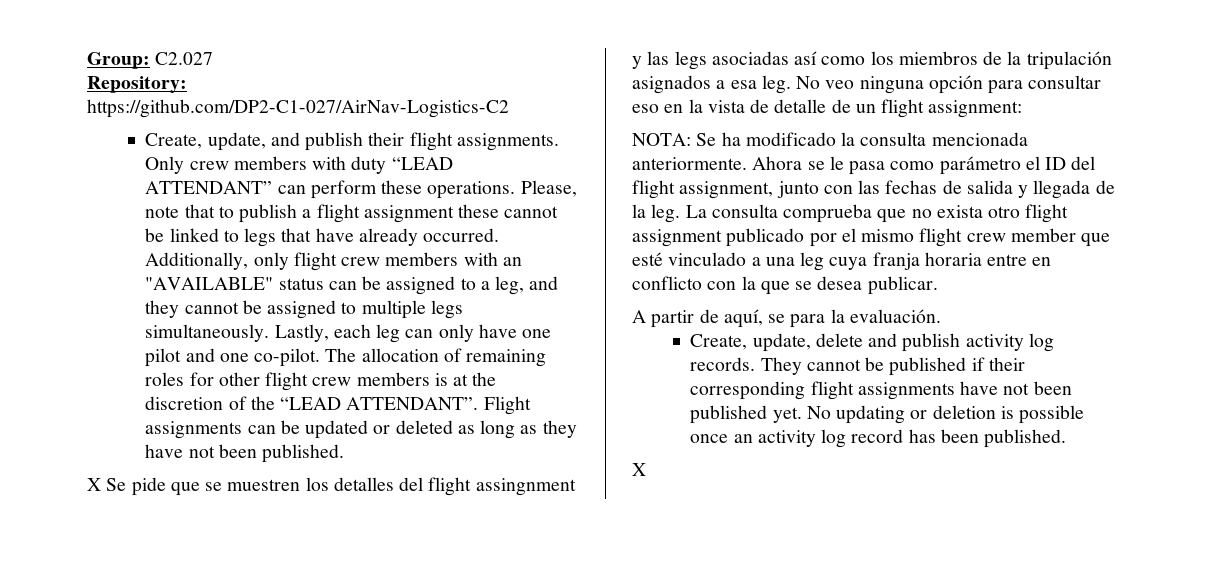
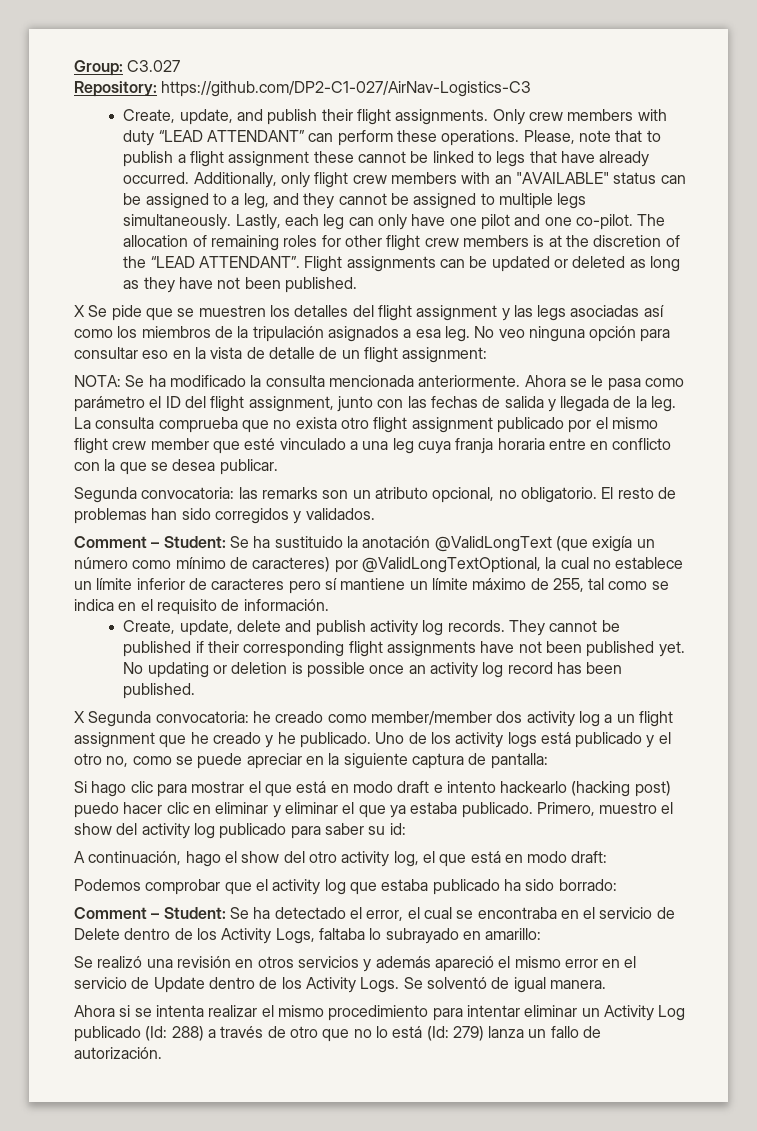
- Group: C2.027
+ Group: C3.027
- Repository: https://github.com/DP2-C1-027/AirNav-Logistics-C2
+ Repository: https://github.com/DP2-C1-027/AirNav-Logistics-C3
- X Se pide que se muestren los detalles del flight assingnment y las legs asociadas así como los miembros de la tripulación asignados a esa leg.
+ X Se pide que se muestren los detalles del flight assignment y las legs asociadas así como los miembros de la tripulación asignados a esa leg.
- A partir de aquí, se para la evaluación.
+ Segunda convocatoria: las remarks son un atributo opcional, no obligatorio. El resto de problemas han sido corregidos y validados.
+ Comment – Student: Se ha sustituido la anotación @ValidLongText (que exigía un número como mínimo de caracteres) por @ValidLongTextOptional, la cual no establece un límite inferior de caracteres pero sí mantiene un límite máximo de 255, tal como se indica en el requisito de información.
  No updating or deletion is possible once an activity log record has been published.
- X
+ X Segunda convocatoria: he creado como member/member dos activity log a un flight assignment que he creado y he publicado. Uno de los activity logs está publicado y el otro no, como se puede apreciar en la siguiente captura de pantalla:
+ Si hago clic para mostrar el que está en modo draft e intento hackearlo (hacking post) puedo hacer clic en eliminar y eliminar el que ya estaba publicado. Primero, muestro el show del activity log publicado para saber su id:
+ A continuación, hago el show del otro activity log, el que está en modo draft:
+ Podemos comprobar que el activity log que estaba publicado ha sido borrado:
+ Comment – Student: Se ha detectado el error, el cual se encontraba en el servicio de Delete dentro de los Activity Logs, faltaba lo subrayado en amarillo:
+ Se realizó una revisión en otros servicios y además apareció el mismo error en el servicio de Update dentro de los Activity Logs. Se solventó de igual manera.
+ Ahora si se intenta realizar el mismo procedimiento para intentar eliminar un Activity Log publicado (Id: 288) a través de otro que no lo está (Id: 279) lanza un fallo de autorización.

